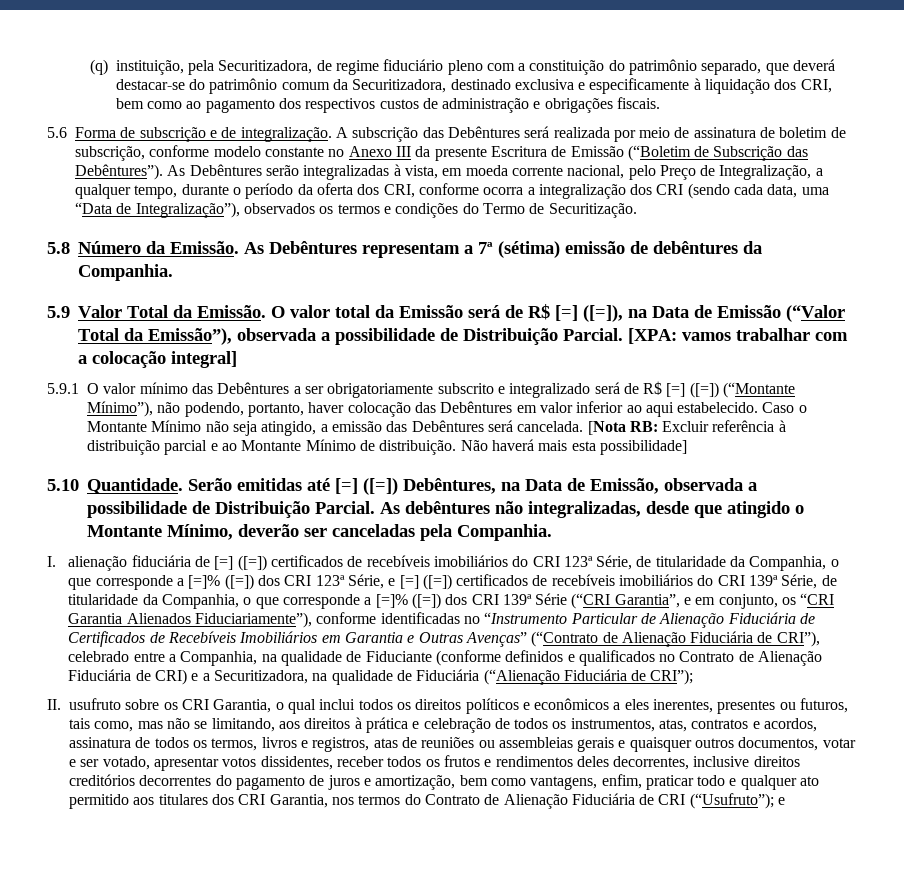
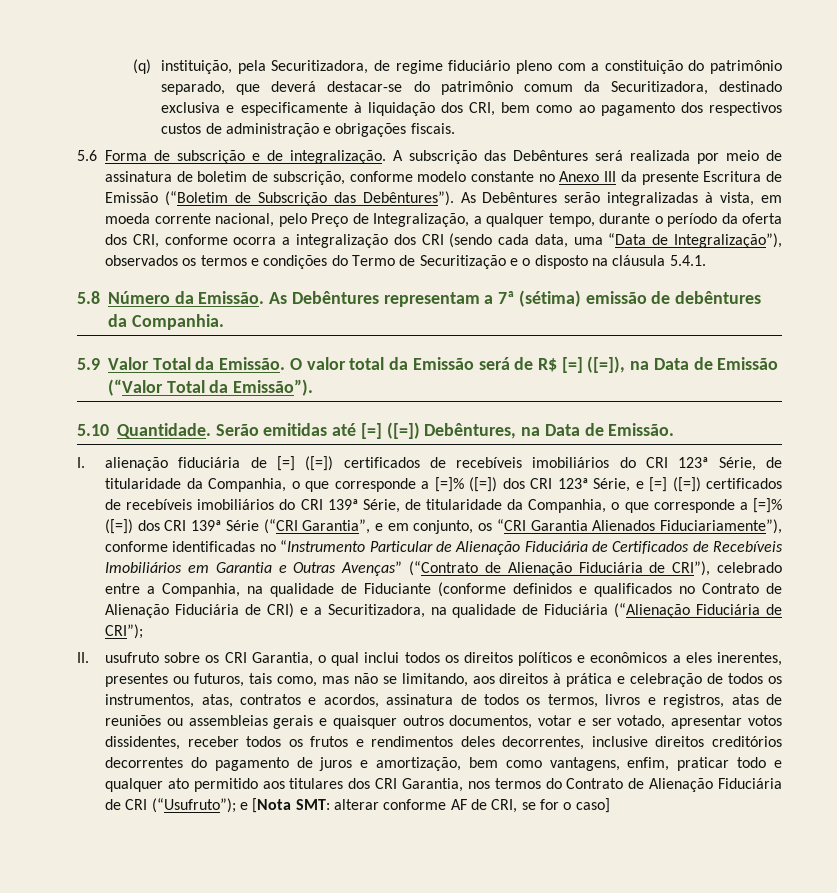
- As Debêntures serão integralizadas à vista, em moeda corrente nacional, pelo Preço de Integralização, a qualquer tempo, durante o período da oferta dos CRI, conforme ocorra a integralização dos CRI (sendo cada data, uma “Data de Integralização”), observados os termos e condições do Termo de Securitização.
+ As Debêntures serão integralizadas à vista, em moeda corrente nacional, pelo Preço de Integralização, a qualquer tempo, durante o período da oferta dos CRI, conforme ocorra a integralização dos CRI (sendo cada data, uma “Data de Integralização”), observados os termos e condições do Termo de Securitização e o disposto na cláusula 5.4.1.
- O valor total da Emissão será de R$ [=] ([=]), na Data de Emissão (“Valor Total da Emissão”), observada a possibilidade de Distribuição Parcial. [XPA: vamos trabalhar com a colocação integral]
- 5.9.1 O valor mínimo das Debêntures a ser obrigatoriamente subscrito e integralizado será de R$ [=] ([=]) (“Montante Mínimo”), não podendo, portanto, haver colocação das Debêntures em valor inferior ao aqui estabelecido. Caso o Montante Mínimo não seja atingido, a emissão das Debêntures será cancelada. [Nota RB: Excluir referência à distribuição parcial e ao Montante Mínimo de distribuição. Não haverá mais esta possibilidade]
+ O valor total da Emissão será de R$ [=] ([=]), na Data de Emissão (“Valor Total da Emissão”).
- Serão emitidas até [=] ([=]) Debêntures, na Data de Emissão, observada a possibilidade de Distribuição Parcial. As debêntures não integralizadas, desde que atingido o Montante Mínimo, deverão ser canceladas pela Companhia.
+ Serão emitidas até [=] ([=]) Debêntures, na Data de Emissão.
- II. usufruto sobre os CRI Garantia, o qual inclui todos os direitos políticos e econômicos a eles inerentes, presentes ou futuros, tais como, mas não se limitando, aos direitos à prática e celebração de todos os instrumentos, atas, contratos e acordos, assinatura de todos os termos, livros e registros, atas de reuniões ou assembleias gerais e quaisquer outros documentos, votar e ser votado, apresentar votos dissidentes, receber todos os frutos e rendimentos deles decorrentes, inclusive direitos creditórios decorrentes do pagamento de juros e amortização, bem como vantagens, enfim, praticar todo e qualquer ato permitido aos titulares dos CRI Garantia, nos termos do Contrato de Alienação Fiduciária de CRI (“Usufruto”); e
+ II. usufruto sobre os CRI Garantia, o qual inclui todos os direitos políticos e econômicos a eles inerentes, presentes ou futuros, tais como, mas não se limitando, aos direitos à prática e celebração de todos os instrumentos, atas, contratos e acordos, assinatura de todos os termos, livros e registros, atas de reuniões ou assembleias gerais e quaisquer outros documentos, votar e ser votado, apresentar votos dissidentes, receber todos os frutos e rendimentos deles decorrentes, inclusive direitos creditórios decorrentes do pagamento de juros e amortização, bem como vantagens, enfim, praticar todo e qualquer ato permitido aos titulares dos CRI Garantia, nos termos do Contrato de Alienação Fiduciária de CRI (“Usufruto”); e [Nota SMT: alterar conforme AF de CRI, se for o caso]

